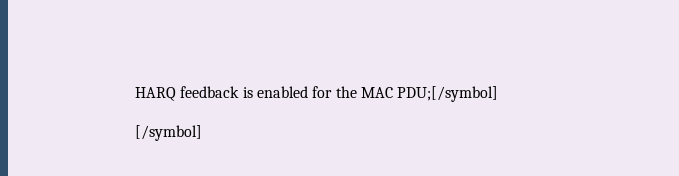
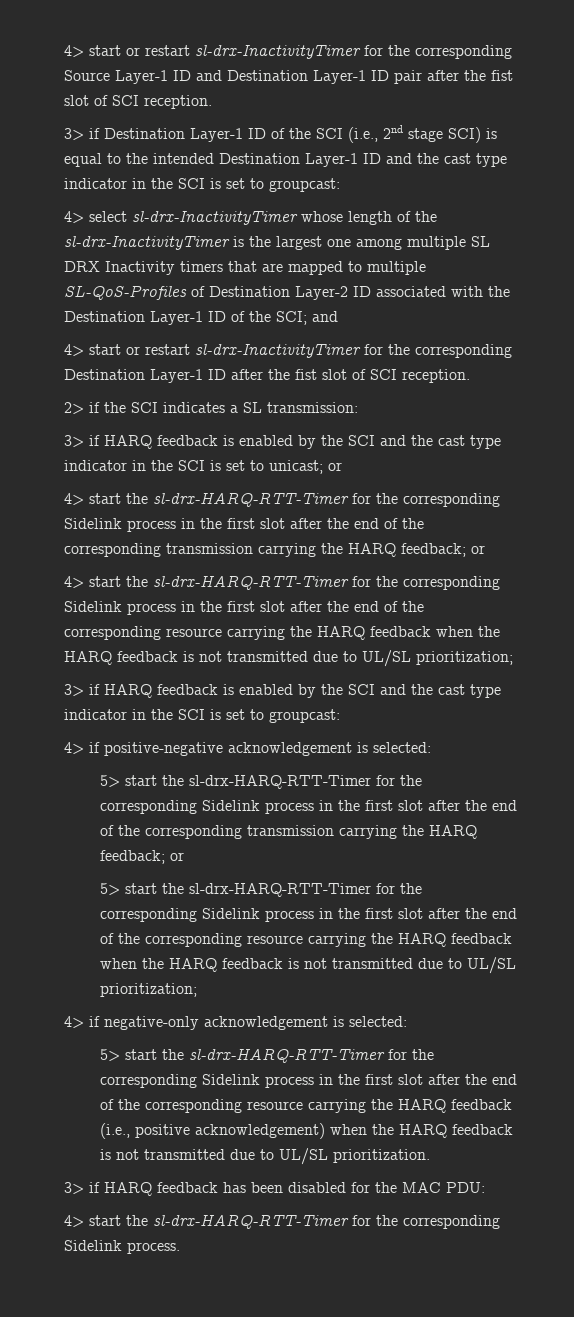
- HARQ feedback is enabled for the MAC PDU;[/symbol]
- [/symbol]
+ 4> start or restart sl-drx-InactivityTimer for the corresponding Source Layer-1 ID and Destination Layer-1 ID pair after the fist slot of SCI reception.
+ 3> if Destination Layer-1 ID of the SCI (i.e., 2nd stage SCI) is equal to the intended Destination Layer-1 ID and the cast type indicator in the SCI is set to groupcast:
+ 4> select sl-drx-InactivityTimer whose length of the sl-drx-InactivityTimer is the largest one among multiple SL DRX Inactivity timers that are mapped to multiple SL-QoS-Profiles of Destination Layer-2 ID associated with the Destination Layer-1 ID of the SCI; and
+ 4> start or restart sl-drx-InactivityTimer for the corresponding Destination Layer-1 ID after the fist slot of SCI reception.
+ 2> if the SCI indicates a SL transmission:
+ 3> if HARQ feedback is enabled by the SCI and the cast type indicator in the SCI is set to unicast; or
+ 4> start the sl-drx-HARQ-RTT-Timer for the corresponding Sidelink process in the first slot after the end of the corresponding transmission carrying the HARQ feedback; or
+ 4> start the sl-drx-HARQ-RTT-Timer for the corresponding Sidelink process in the first slot after the end of the corresponding resource carrying the HARQ feedback when the HARQ feedback is not transmitted due to UL/SL prioritization;
+ 3> if HARQ feedback is enabled by the SCI and the cast type indicator in the SCI is set to groupcast:
+ 4> if positive-negative acknowledgement is selected:
+ 5> start the sl-drx-HARQ-RTT-Timer for the corresponding Sidelink process in the first slot after the end of the corresponding transmission carrying the HARQ feedback; or
+ 5> start the sl-drx-HARQ-RTT-Timer for the corresponding Sidelink process in the first slot after the end of the corresponding resource carrying the HARQ feedback when the HARQ feedback is not transmitted due to UL/SL prioritization;
+ 4> if negative-only acknowledgement is selected:
+ 5> start the sl-drx-HARQ-RTT-Timer for the corresponding Sidelink process in the first slot after the end of the corresponding resource carrying the HARQ feedback (i.e., positive acknowledgement) when the HARQ feedback is not transmitted due to UL/SL prioritization.
+ 3> if HARQ feedback has been disabled for the MAC PDU:
+ 4> start the sl-drx-HARQ-RTT-Timer for the corresponding Sidelink process.

